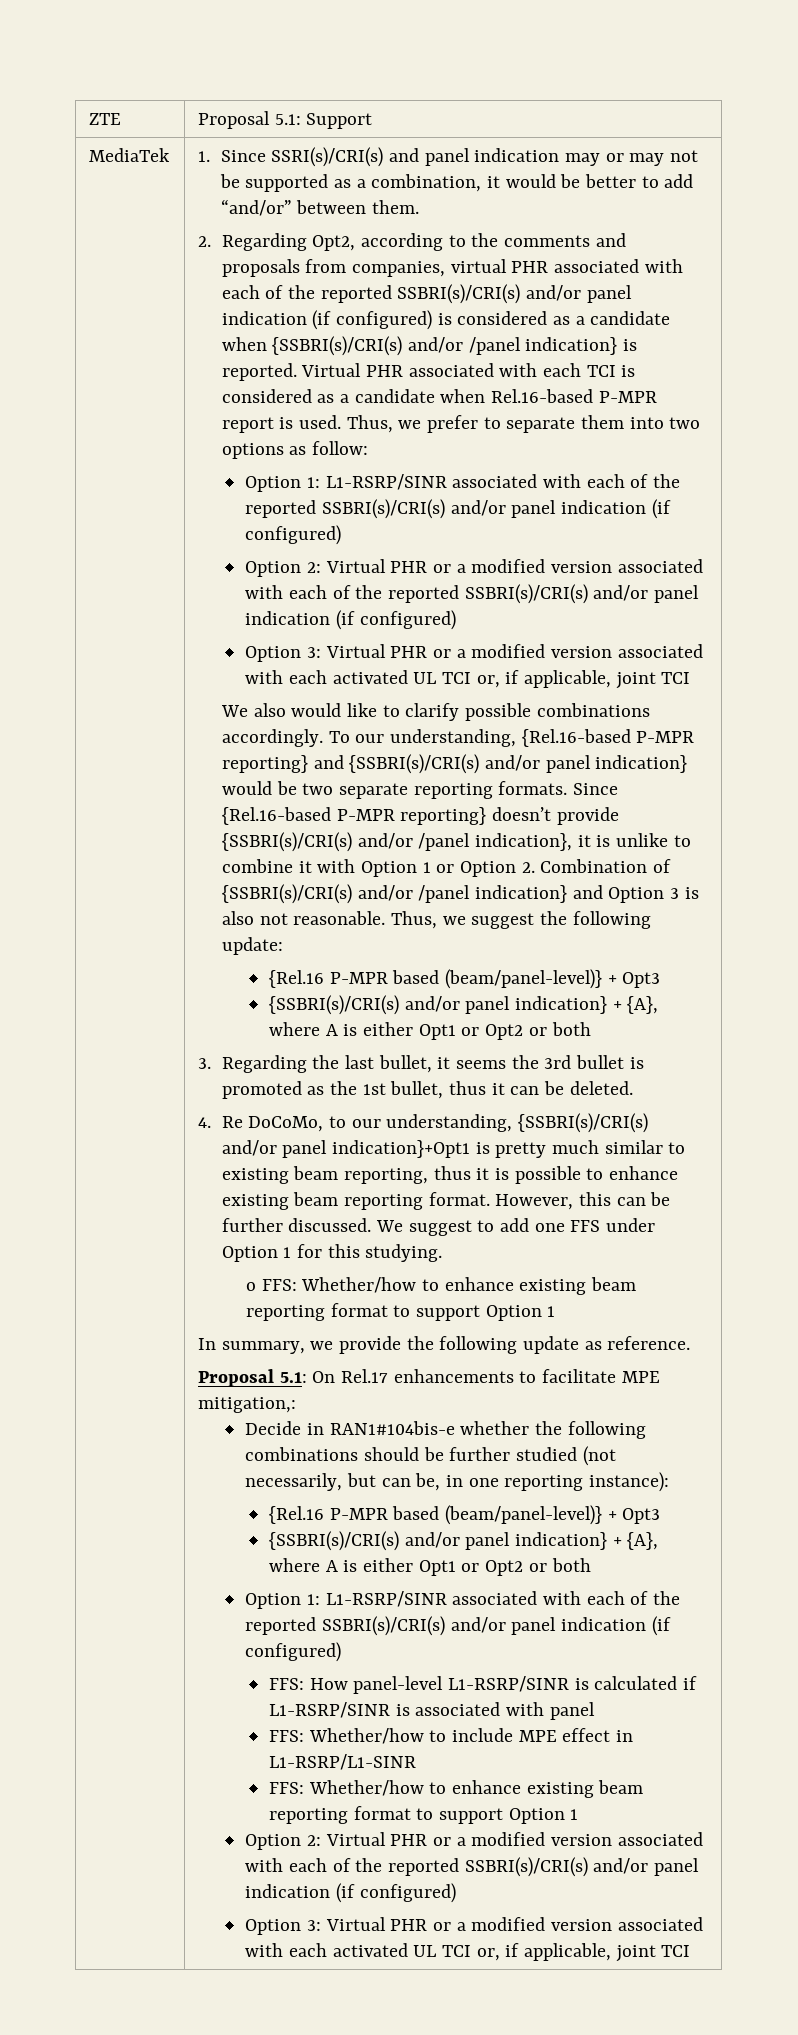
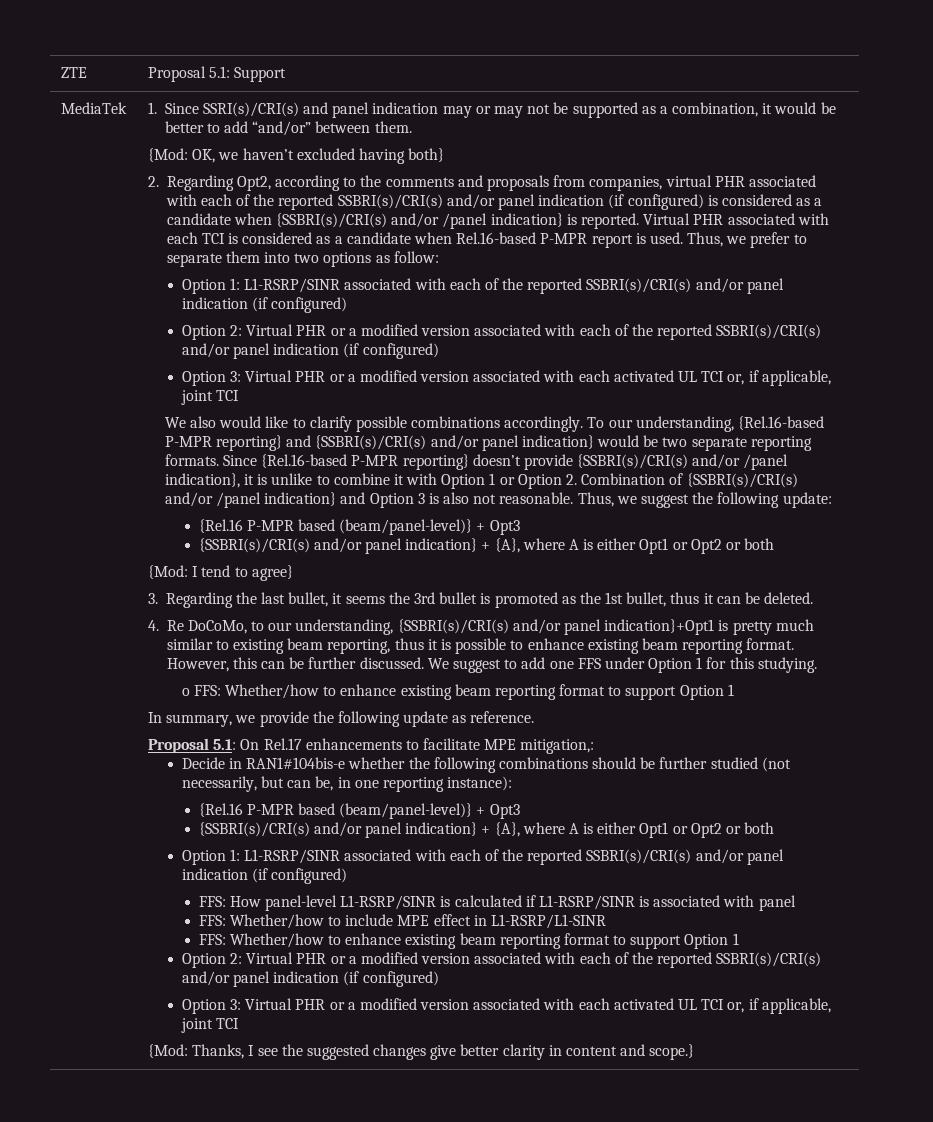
+ {Mod: OK, we haven’t excluded having both}
+ {Mod: I tend to agree}
+ {Mod: Thanks, I see the suggested changes give better clarity in content and scope.}

